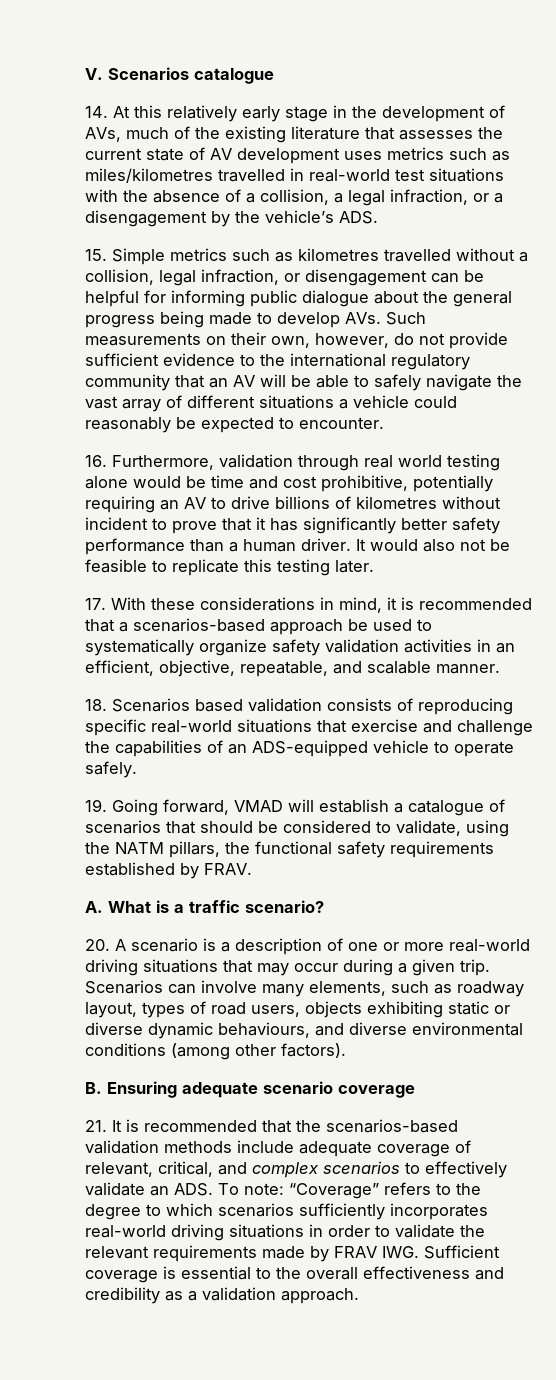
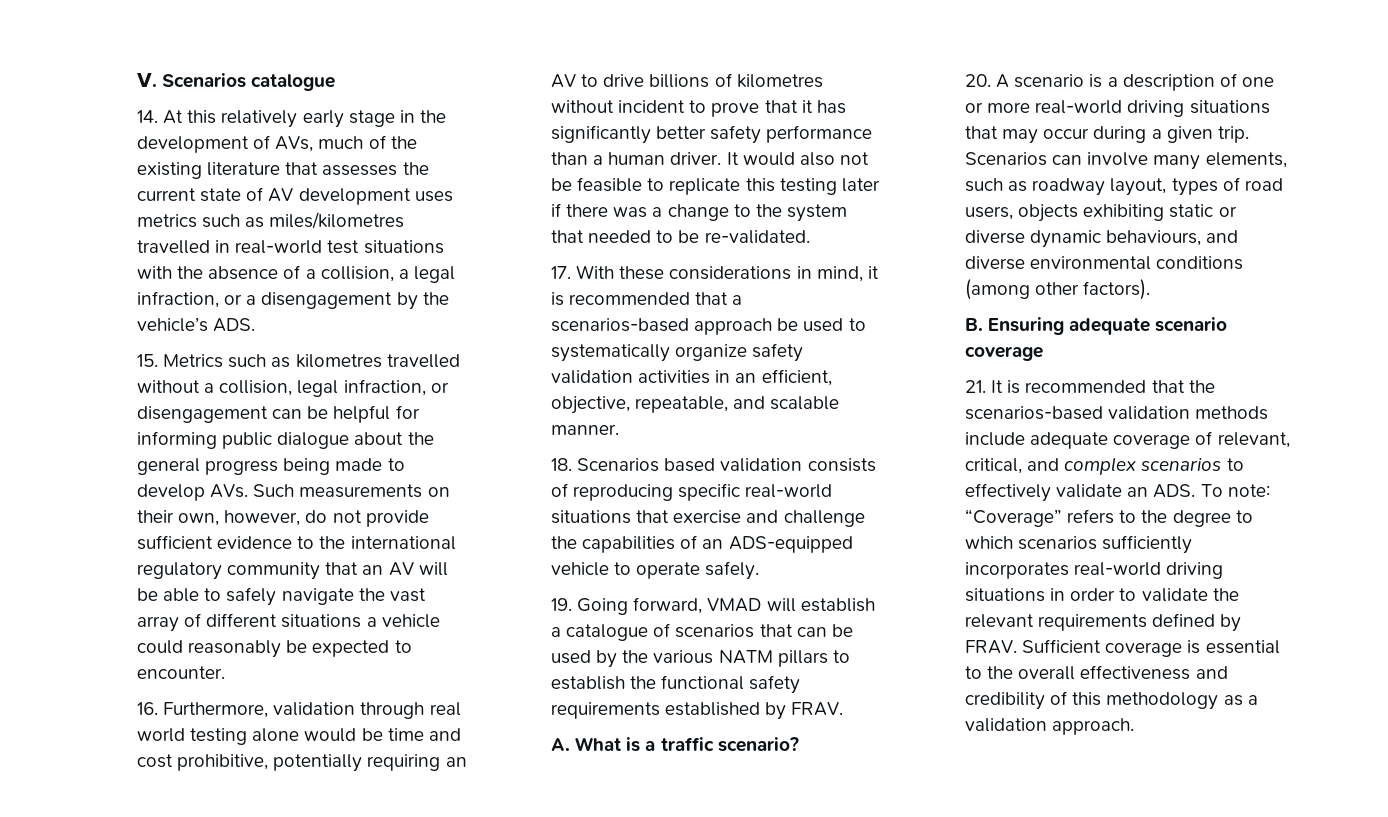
- 15. Simple metrics such as kilometres travelled without a collision, legal infraction, or disengagement can be helpful for informing public dialogue about the general progress being made to develop AVs. Such measurements on their own, however, do not provide sufficient evidence to the international regulatory community that an AV will be able to safely navigate the vast array of different situations a vehicle could reasonably be expected to encounter.
+ 15. Metrics such as kilometres travelled without a collision, legal infraction, or disengagement can be helpful for informing public dialogue about the general progress being made to develop AVs. Such measurements on their own, however, do not provide sufficient evidence to the international regulatory community that an AV will be able to safely navigate the vast array of different situations a vehicle could reasonably be expected to encounter.
- It would also not be feasible to replicate this testing later.
+ It would also not be feasible to replicate this testing later if there was a change to the system that needed to be re-validated.
- 19. Going forward, VMAD will establish a catalogue of scenarios that should be considered to validate, using the NATM pillars, the functional safety requirements established by FRAV.
+ 19. Going forward, VMAD will establish a catalogue of scenarios that can be used by the various NATM pillars to establish the functional safety requirements established by FRAV.
- 21. It is recommended that the scenarios-based validation methods include adequate coverage of relevant, critical, and complex scenarios to effectively validate an ADS. To note: “Coverage” refers to the degree to which scenarios sufficiently incorporates real-world driving situations in order to validate the relevant requirements made by FRAV IWG. Sufficient coverage is essential to the overall effectiveness and credibility as a validation approach.
+ 21. It is recommended that the scenarios-based validation methods include adequate coverage of relevant, critical, and complex scenarios to effectively validate an ADS. To note: “Coverage” refers to the degree to which scenarios sufficiently incorporates real-world driving situations in order to validate the relevant requirements defined by FRAV. Sufficient coverage is essential to the overall effectiveness and credibility of this methodology as a validation approach.

